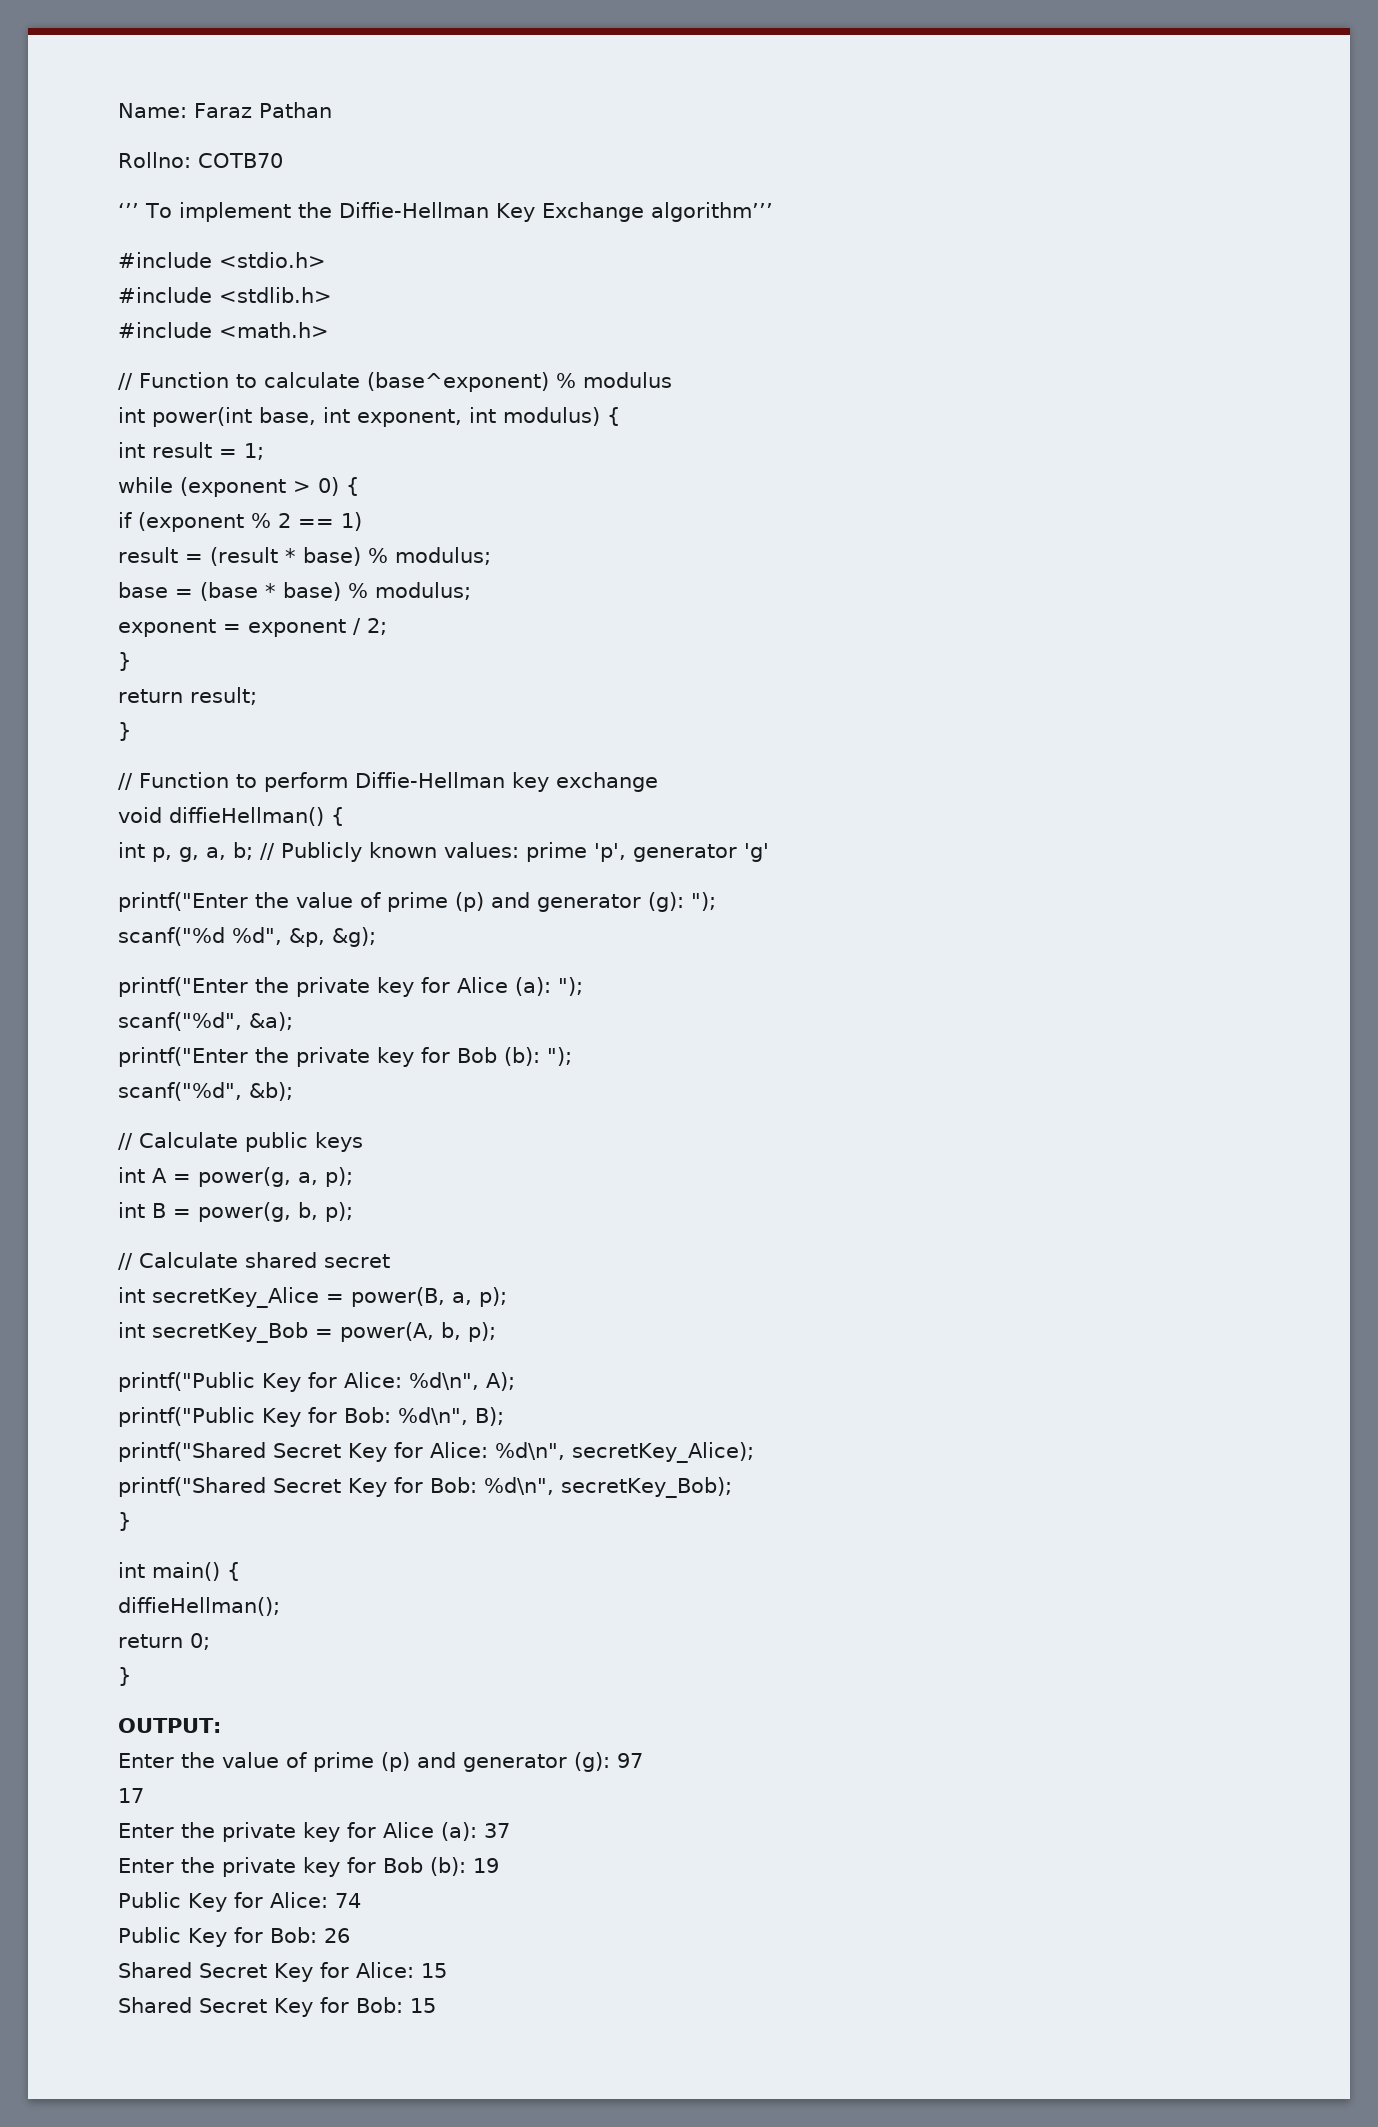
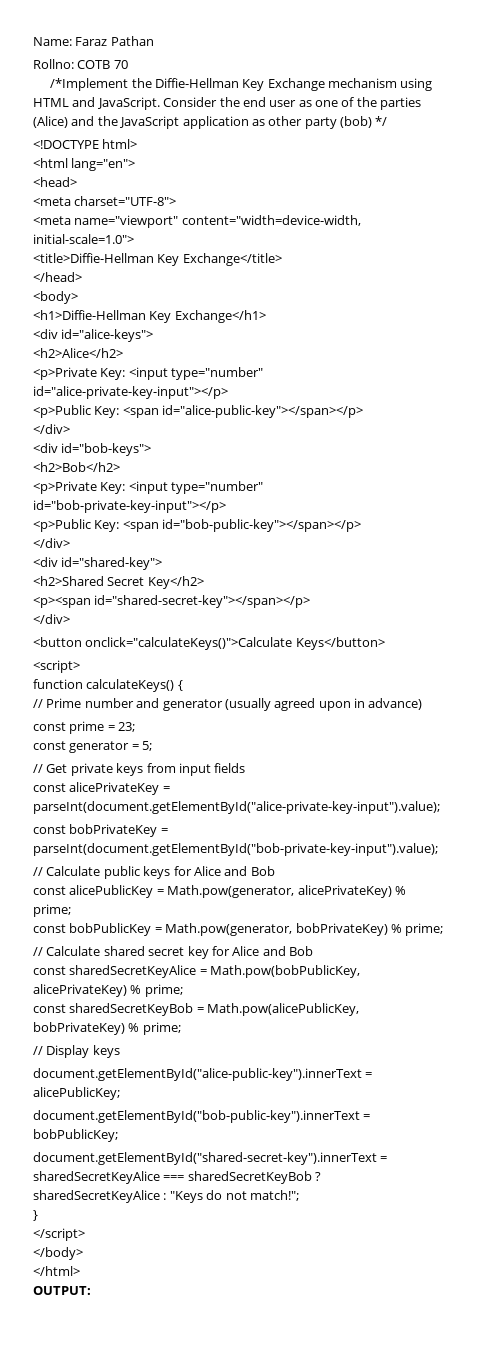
- Rollno: COTB70
- ‘’’ To implement the Diffie-Hellman Key Exchange algorithm’’’
- #include <stdio.h>
- #include <stdlib.h>
- #include <math.h>
- // Function to calculate (base^exponent) % modulus
- int power(int base, int exponent, int modulus) {
- int result = 1;
- while (exponent > 0) {
- if (exponent % 2 == 1)
- result = (result * base) % modulus;
- base = (base * base) % modulus;
- exponent = exponent / 2;
+ Rollno: COTB 70
+ /*Implement the Diffie-Hellman Key Exchange mechanism using HTML and JavaScript. Consider the end user as one of the parties (Alice) and the JavaScript application as other party (bob) */
+ <!DOCTYPE html>
+ <html lang="en">
+ <head>
+ <meta charset="UTF-8">
+ <meta name="viewport" content="width=device-width, initial-scale=1.0">
+ <title>Diffie-Hellman Key Exchange</title>
+ </head>
+ <body>
+ <h1>Diffie-Hellman Key Exchange</h1>
+ <div id="alice-keys">
+ <h2>Alice</h2>
+ <p>Private Key: <input type="number" id="alice-private-key-input"></p>
+ <p>Public Key: <span id="alice-public-key"></span></p>
+ </div>
+ <div id="bob-keys">
+ <h2>Bob</h2>
+ <p>Private Key: <input type="number" id="bob-private-key-input"></p>
+ <p>Public Key: <span id="bob-public-key"></span></p>
+ </div>
+ <div id="shared-key">
+ <h2>Shared Secret Key</h2>
+ <p><span id="shared-secret-key"></span></p>
+ </div>
+ <button onclick="calculateKeys()">Calculate Keys</button>
+ <script>
+ function calculateKeys() {
+ // Prime number and generator (usually agreed upon in advance)
+ const prime = 23;
+ const generator = 5;
+ // Get private keys from input fields
+ const alicePrivateKey = parseInt(document.getElementById("alice-private-key-input").value);
+ const bobPrivateKey = parseInt(document.getElementById("bob-private-key-input").value);
+ // Calculate public keys for Alice and Bob
+ const alicePublicKey = Math.pow(generator, alicePrivateKey) % prime;
+ const bobPublicKey = Math.pow(generator, bobPrivateKey) % prime;
+ // Calculate shared secret key for Alice and Bob
+ const sharedSecretKeyAlice = Math.pow(bobPublicKey, alicePrivateKey) % prime;
+ const sharedSecretKeyBob = Math.pow(alicePublicKey, bobPrivateKey) % prime;
+ // Display keys
+ document.getElementById("alice-public-key").innerText = alicePublicKey;
+ document.getElementById("bob-public-key").innerText = bobPublicKey;
+ document.getElementById("shared-secret-key").innerText = sharedSecretKeyAlice === sharedSecretKeyBob ? sharedSecretKeyAlice : "Keys do not match!";
  }
- return result;
- }
- // Function to perform Diffie-Hellman key exchange
- void diffieHellman() {
- int p, g, a, b; // Publicly known values: prime 'p', generator 'g'
- printf("Enter the value of prime (p) and generator (g): ");
- scanf("%d %d", &p, &g);
- printf("Enter the private key for Alice (a): ");
- scanf("%d", &a);
- printf("Enter the private key for Bob (b): ");
- scanf("%d", &b);
- // Calculate public keys
- int A = power(g, a, p);
- int B = power(g, b, p);
- // Calculate shared secret
- int secretKey_Alice = power(B, a, p);
- int secretKey_Bob = power(A, b, p);
- printf("Public Key for Alice: %d\n", A);
- printf("Public Key for Bob: %d\n", B);
- printf("Shared Secret Key for Alice: %d\n", secretKey_Alice);
- printf("Shared Secret Key for Bob: %d\n", secretKey_Bob);
- }
- int main() {
- diffieHellman();
- return 0;
- }
+ </script>
+ </body>
+ </html>
  OUTPUT:
- Enter the value of prime (p) and generator (g): 97
- 17
- Enter the private key for Alice (a): 37
- Enter the private key for Bob (b): 19
- Public Key for Alice: 74
- Public Key for Bob: 26
- Shared Secret Key for Alice: 15
- Shared Secret Key for Bob: 15

